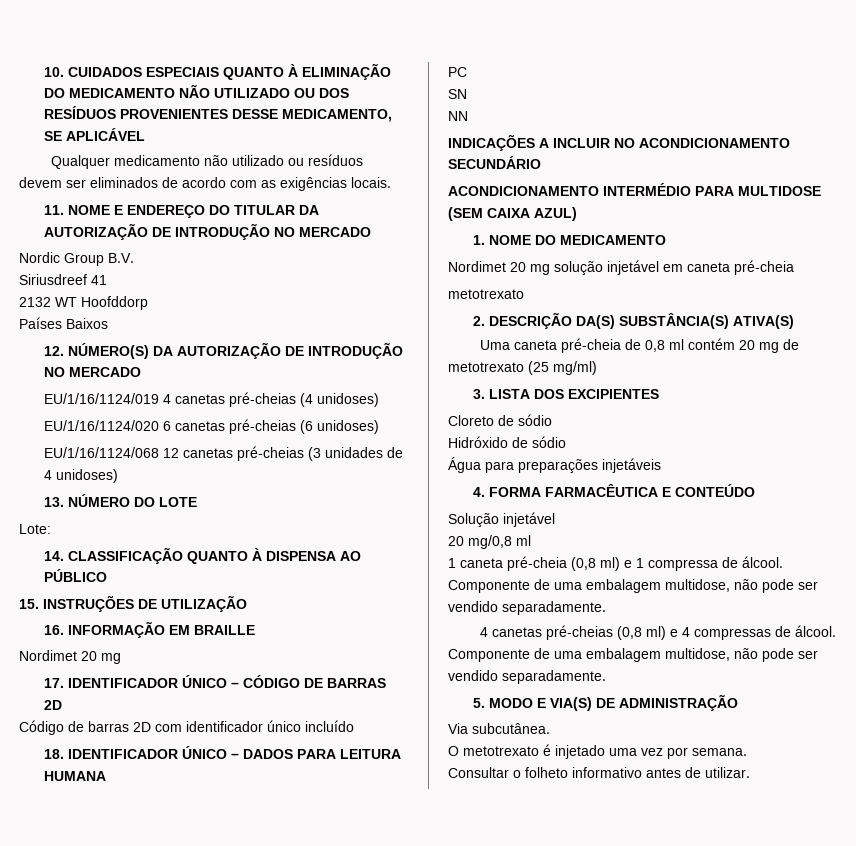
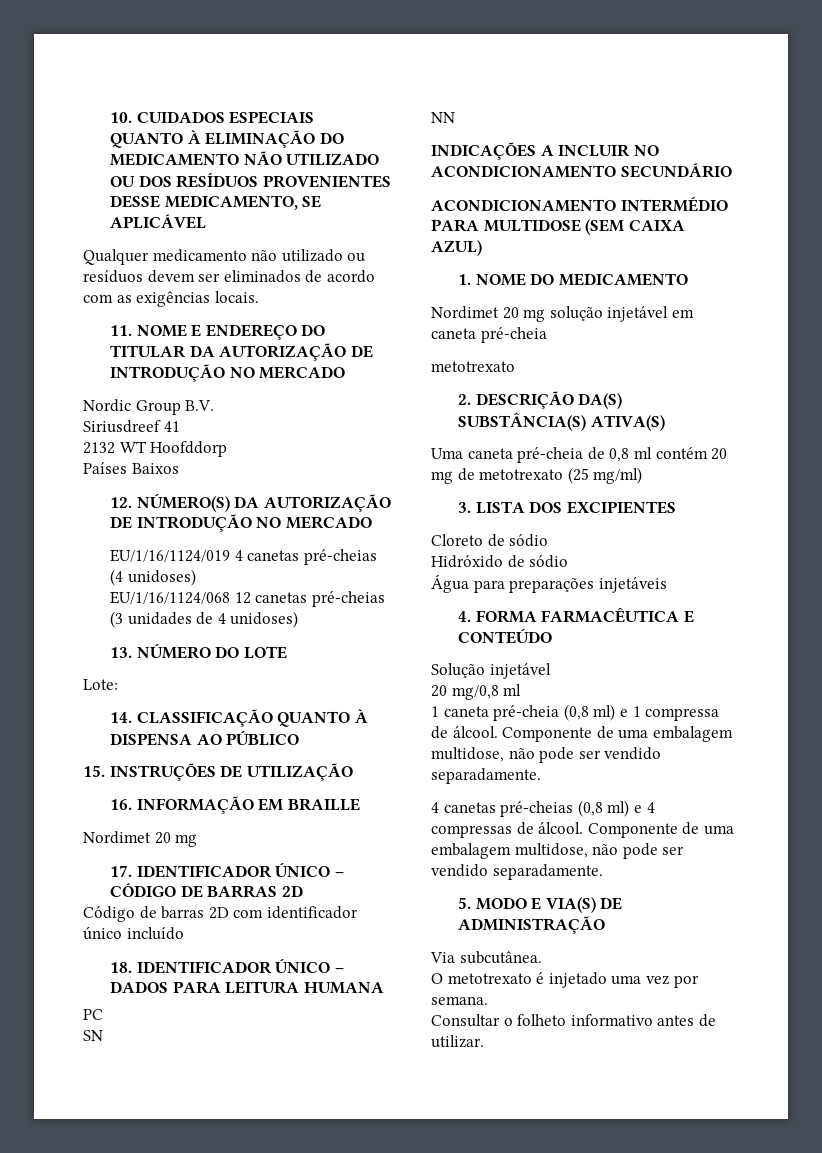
- EU/1/16/1124/020 6 canetas pré-cheias (6 unidoses)

